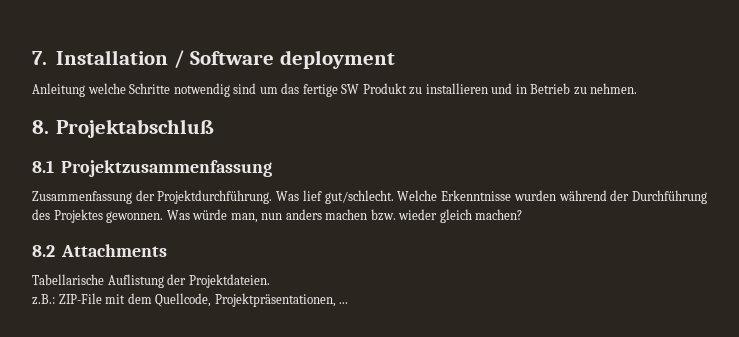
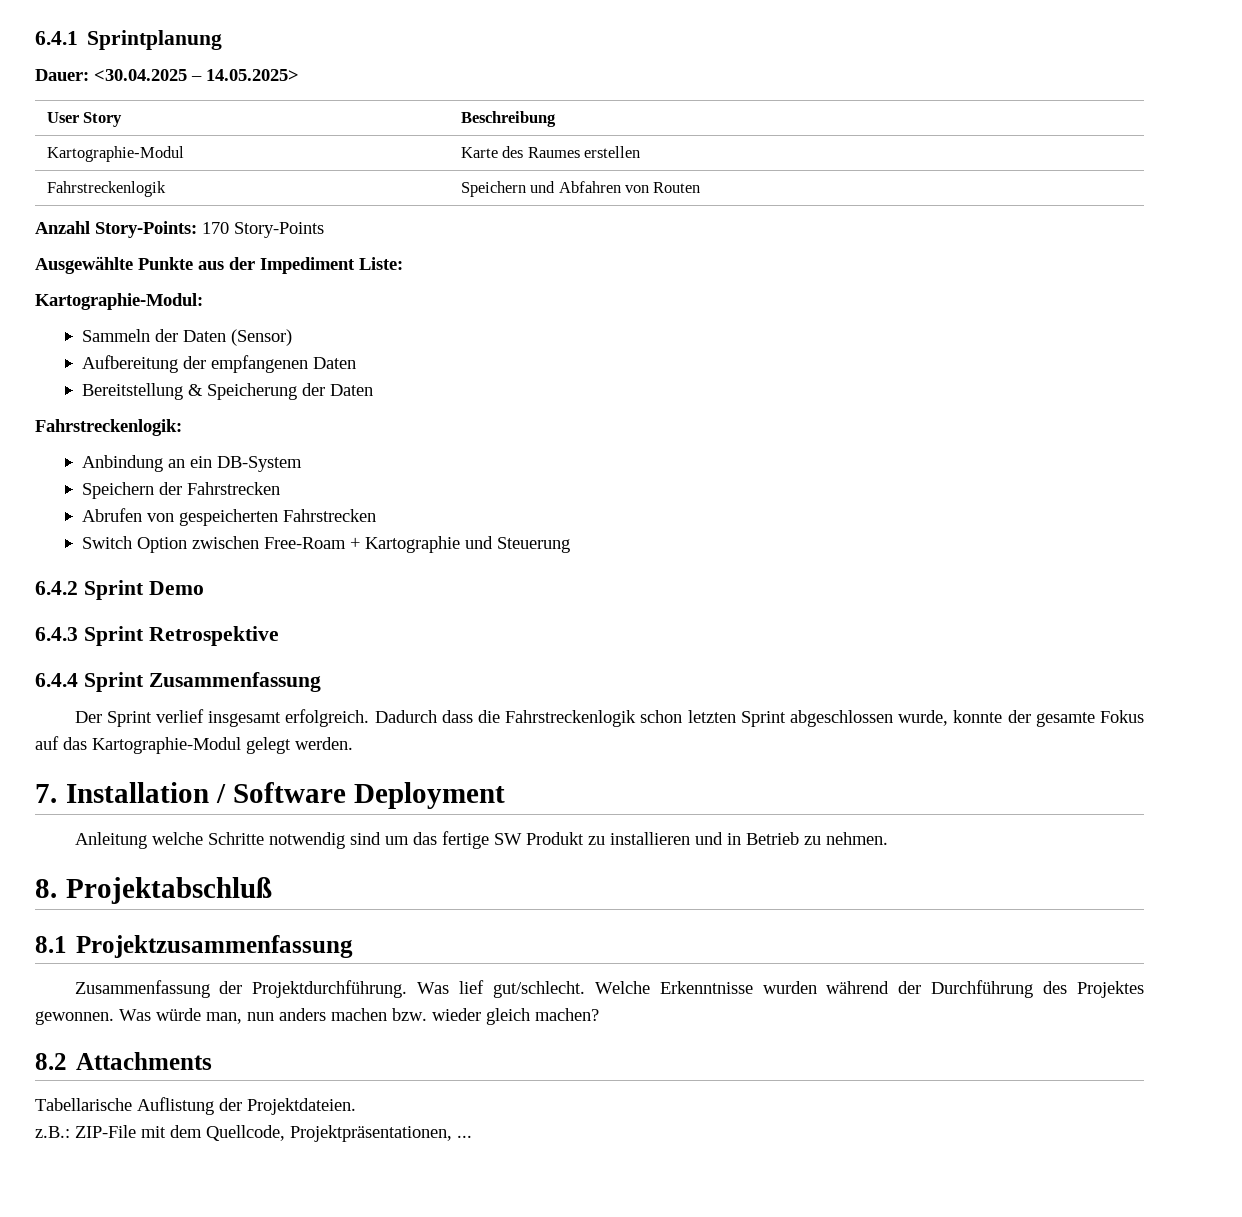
+ 6.4.1 Sprintplanung
+ Dauer: <30.04.2025 – 14.05.2025>
+ User Story | Beschreibung
+ Kartographie-Modul | Karte des Raumes erstellen
+ Fahrstreckenlogik | Speichern und Abfahren von Routen
+ Anzahl Story-Points: 170 Story-Points
+ Ausgewählte Punkte aus der Impediment Liste:
+ Kartographie-Modul:
+ Sammeln der Daten (Sensor)
+ Aufbereitung der empfangenen Daten
+ Bereitstellung & Speicherung der Daten
+ Fahrstreckenlogik:
+ Anbindung an ein DB-System
+ Speichern der Fahrstrecken
+ Abrufen von gespeicherten Fahrstrecken
+ Switch Option zwischen Free-Roam + Kartographie und Steuerung
+ 6.4.2 Sprint Demo
+ 6.4.3 Sprint Retrospektive
+ 6.4.4 Sprint Zusammenfassung
+ Der Sprint verlief insgesamt erfolgreich. Dadurch dass die Fahrstreckenlogik schon letzten Sprint abgeschlossen wurde, konnte der gesamte Fokus auf das Kartographie-Modul gelegt werden.
- 7. Installation / Software deployment
+ 7. Installation / Software Deployment

